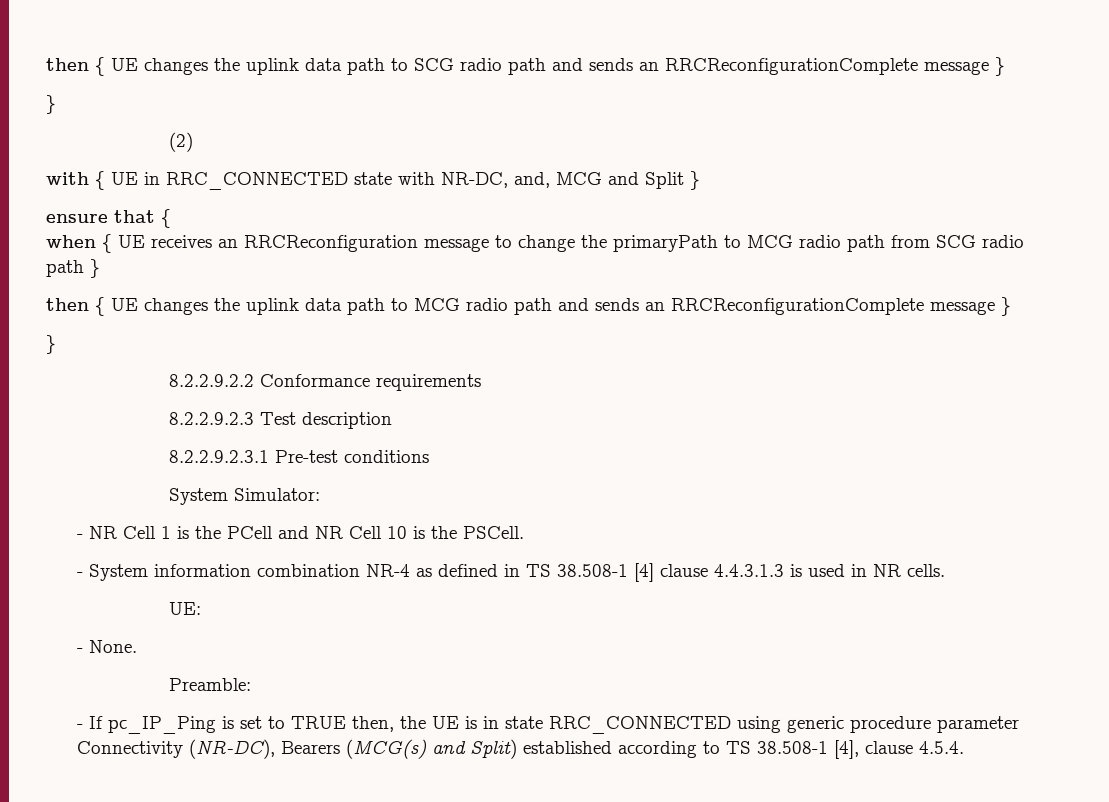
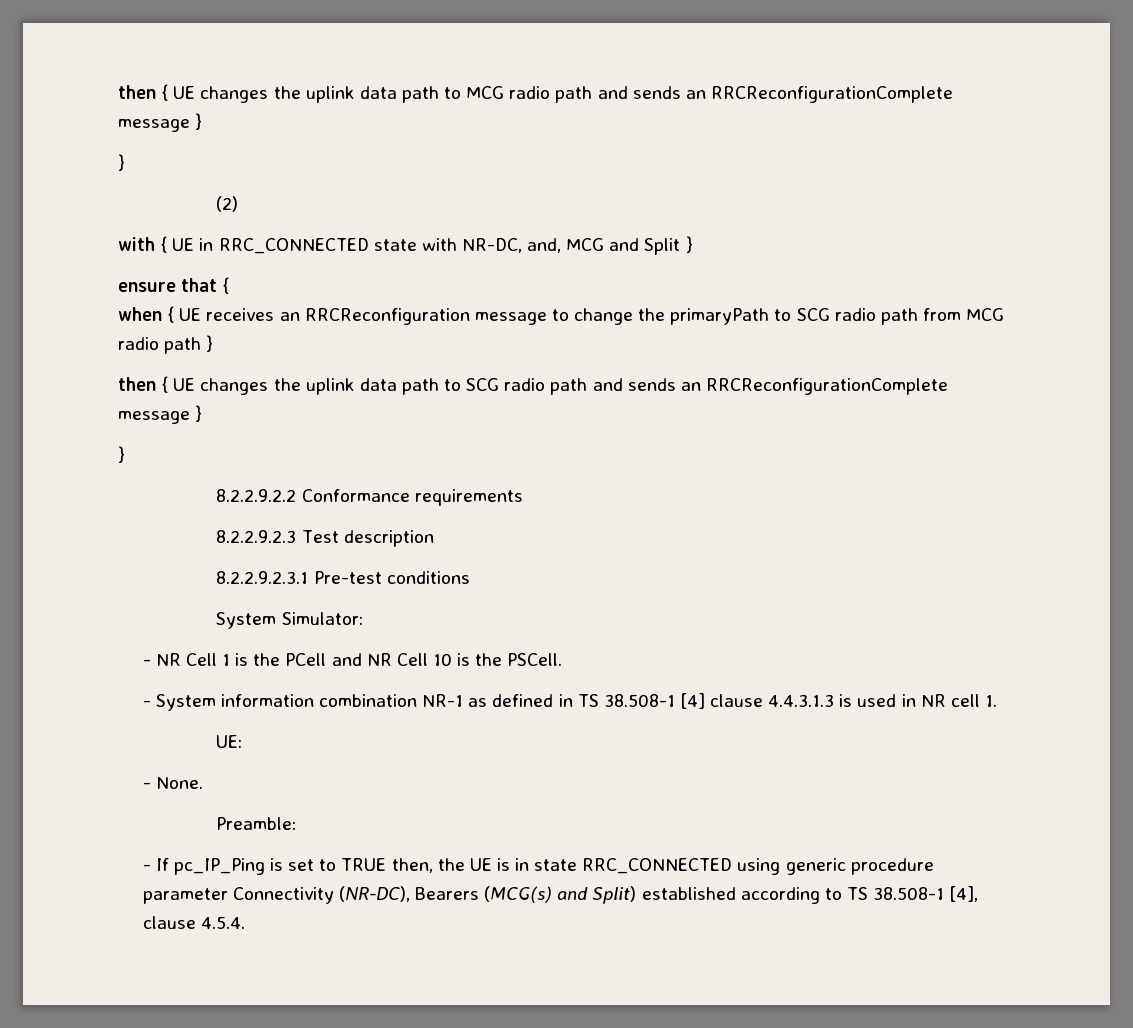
- then { UE changes the uplink data path to SCG radio path and sends an RRCReconfigurationComplete message }
+ then { UE changes the uplink data path to MCG radio path and sends an RRCReconfigurationComplete message }
- when { UE receives an RRCReconfiguration message to change the primaryPath to MCG radio path from SCG radio path }
+ when { UE receives an RRCReconfiguration message to change the primaryPath to SCG radio path from MCG radio path }
- then { UE changes the uplink data path to MCG radio path and sends an RRCReconfigurationComplete message }
+ then { UE changes the uplink data path to SCG radio path and sends an RRCReconfigurationComplete message }
- - System information combination NR-4 as defined in TS 38.508-1 [4] clause 4.4.3.1.3 is used in NR cells.
+ - System information combination NR-1 as defined in TS 38.508-1 [4] clause 4.4.3.1.3 is used in NR cell 1.

